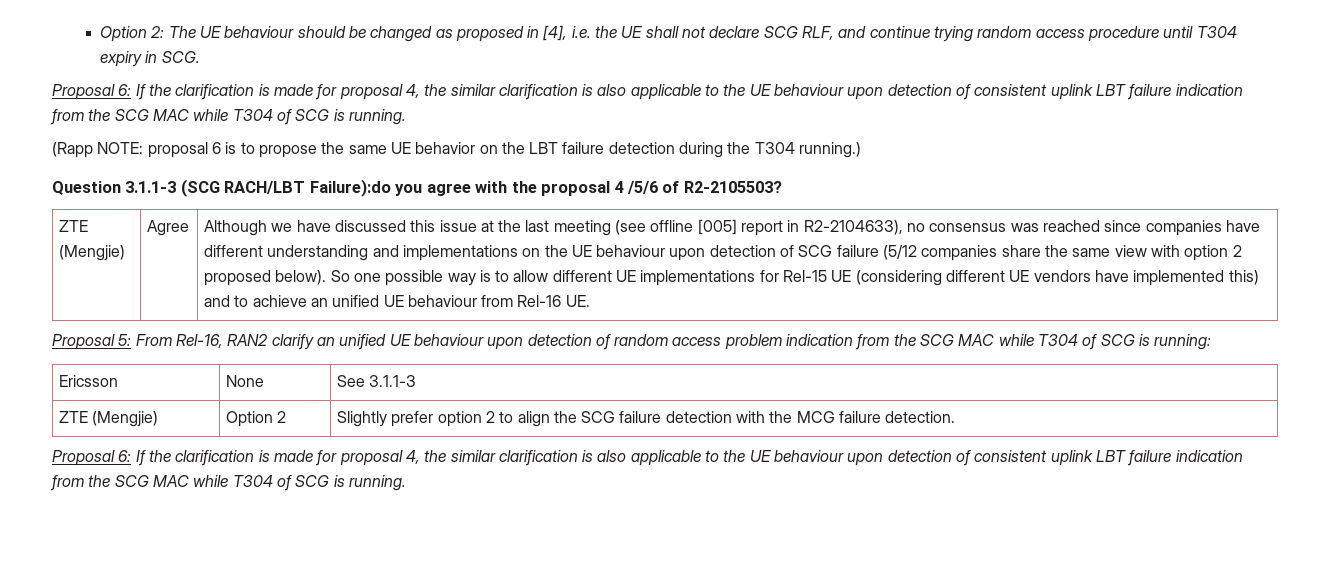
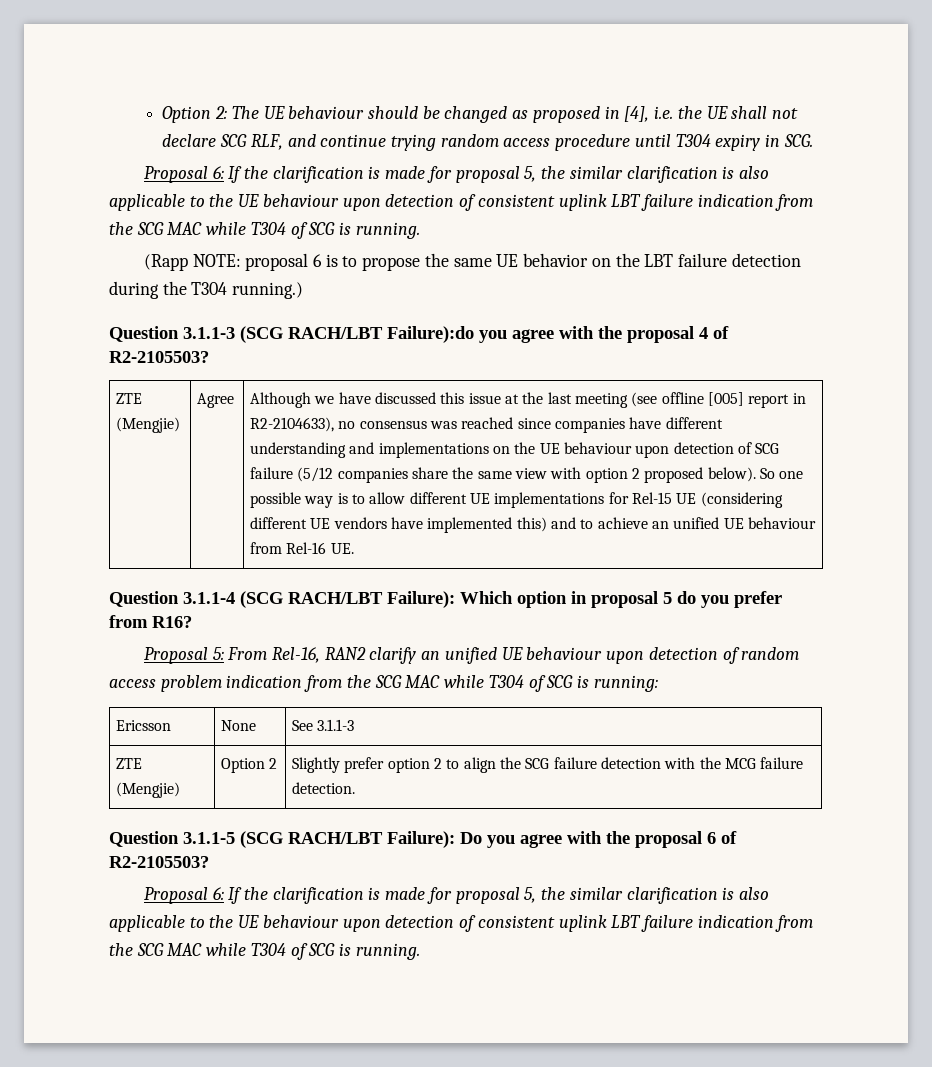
  The UE behaviour should be changed as proposed in [4], i.e. the UE shall not declare SCG RLF, and continue trying random access procedure until T304 expiry in SCG.
- Proposal 6: If the clarification is made for proposal 4, the similar clarification is also applicable to the UE behaviour upon detection of consistent uplink LBT failure indication from the SCG MAC while T304 of SCG is running.
+ Proposal 6: If the clarification is made for proposal 5, the similar clarification is also applicable to the UE behaviour upon detection of consistent uplink LBT failure indication from the SCG MAC while T304 of SCG is running.
- Question 3.1.1-3 (SCG RACH/LBT Failure):do you agree with the proposal 4 /5/6 of R2-2105503?
+ Question 3.1.1-3 (SCG RACH/LBT Failure):do you agree with the proposal 4 of R2-2105503?
+ Question 3.1.1-4 (SCG RACH/LBT Failure): Which option in proposal 5 do you prefer from R16?
  ZTE (Mengjie) | Option 2 | Slightly prefer option 2 to align the SCG failure detection with the MCG failure detection.
- Proposal 6: If the clarification is made for proposal 4, the similar clarification is also applicable to the UE behaviour upon detection of consistent uplink LBT failure indication from the SCG MAC while T304 of SCG is running.
+ Question 3.1.1-5 (SCG RACH/LBT Failure): Do you agree with the proposal 6 of R2-2105503?
+ Proposal 6: If the clarification is made for proposal 5, the similar clarification is also applicable to the UE behaviour upon detection of consistent uplink LBT failure indication from the SCG MAC while T304 of SCG is running.

